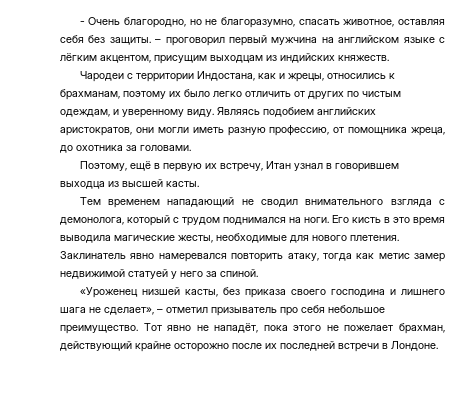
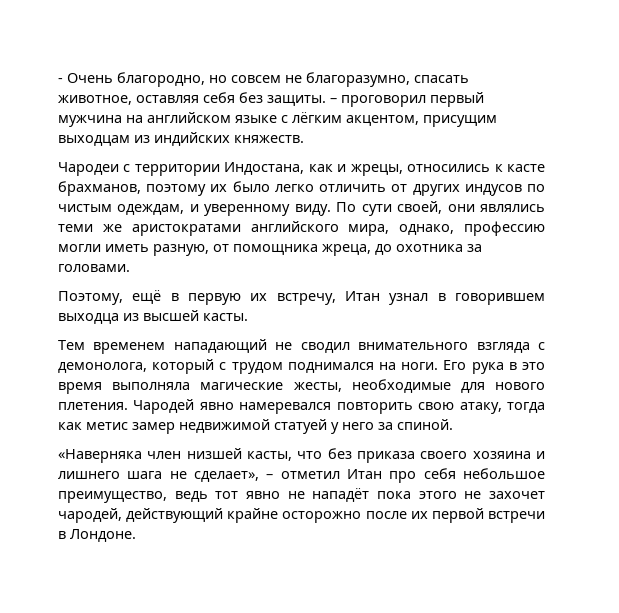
- - Очень благородно, но не благоразумно, спасать животное, оставляя себя без защиты.
+ - Очень благородно, но совсем не благоразумно, спасать животное, оставляя себя без защиты.
- Чародеи с территории Индостана, как и жрецы, относились к брахманам, поэтому их было легко отличить от других по чистым одеждам, и уверенному виду.
+ Чародеи с территории Индостана, как и жрецы, относились к касте брахманов, поэтому их было легко отличить от других индусов по чистым одеждам, и уверенному виду.
- Являясь подобием английских аристократов, они могли иметь разную профессию, от помощника жреца, до охотника за головами.
+ По сути своей, они являлись теми же аристократами английского мира, однако, профессию могли иметь разную, от помощника жреца, до охотника за головами.
- Его кисть в это время выводила магические жесты, необходимые для нового плетения.
+ Его рука в это время выполняла магические жесты, необходимые для нового плетения.
- Заклинатель явно намеревался повторить атаку, тогда как метис замер недвижимой статуей у него за спиной.
+ Чародей явно намеревался повторить свою атаку, тогда как метис замер недвижимой статуей у него за спиной.
- «Уроженец низшей касты, без приказа своего господина и лишнего шага не сделает», – отметил призыватель про себя небольшое преимущество. Тот явно не нападёт, пока этого не пожелает брахман, действующий крайне осторожно после их последней встречи в Лондоне.
+ «Наверняка член низшей касты, что без приказа своего хозяина и лишнего шага не сделает», – отметил Итан про себя небольшое преимущество, ведь тот явно не нападёт пока этого не захочет чародей, действующий крайне осторожно после их первой встречи в Лондоне.

